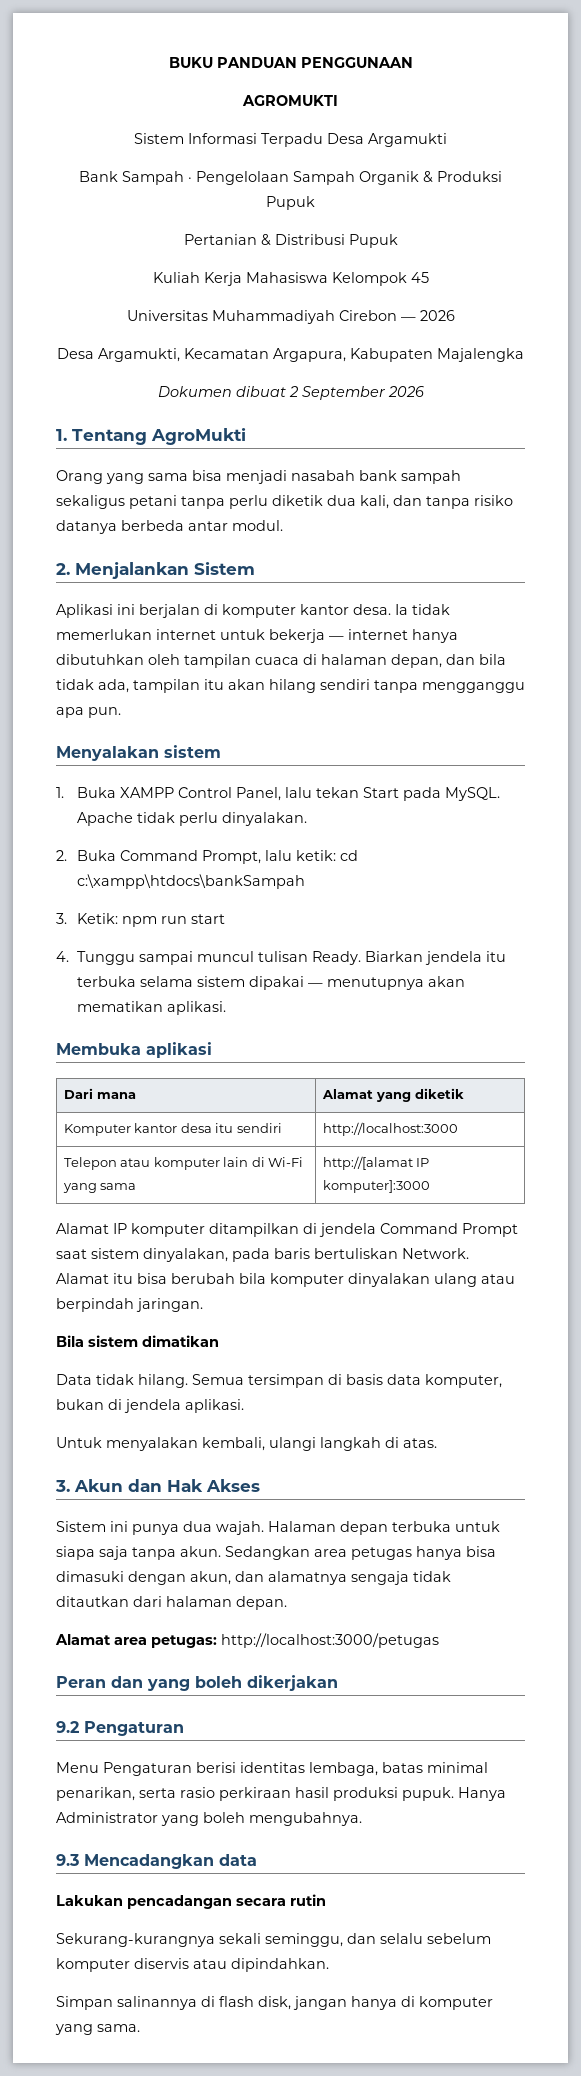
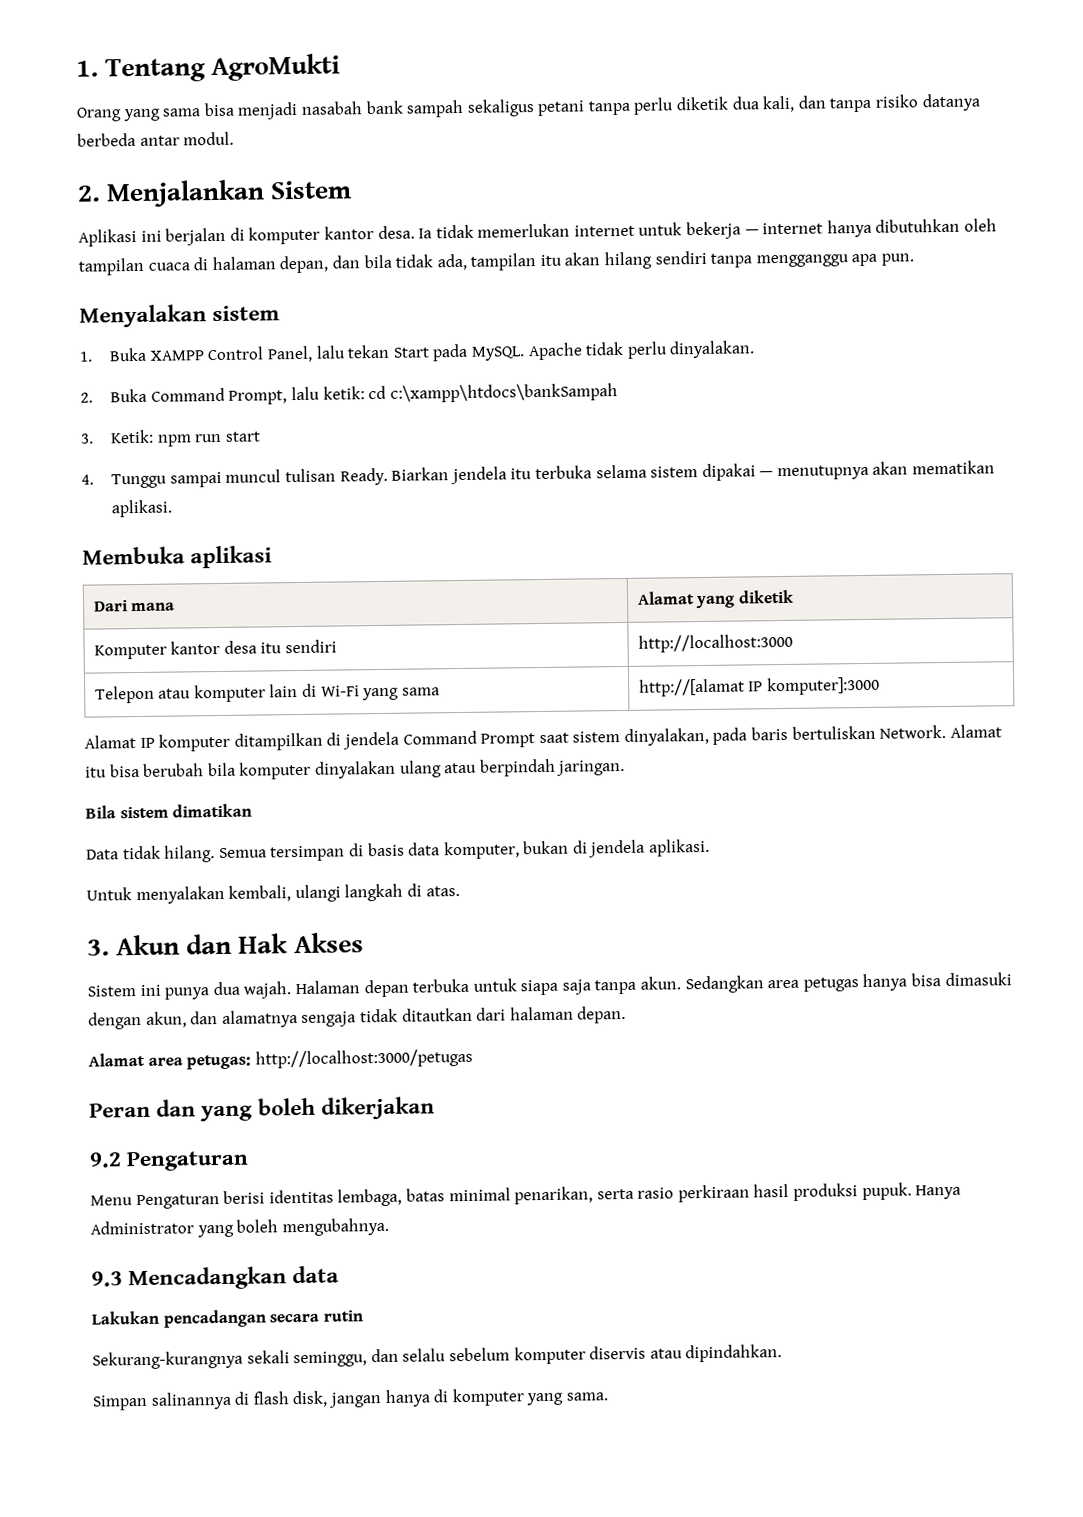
- BUKU PANDUAN PENGGUNAAN
- AGROMUKTI
- Sistem Informasi Terpadu Desa Argamukti
- Bank Sampah · Pengelolaan Sampah Organik & Produksi Pupuk
- Pertanian & Distribusi Pupuk
- Kuliah Kerja Mahasiswa Kelompok 45
- Universitas Muhammadiyah Cirebon — 2026
- Desa Argamukti, Kecamatan Argapura, Kabupaten Majalengka
- Dokumen dibuat 2 September 2026

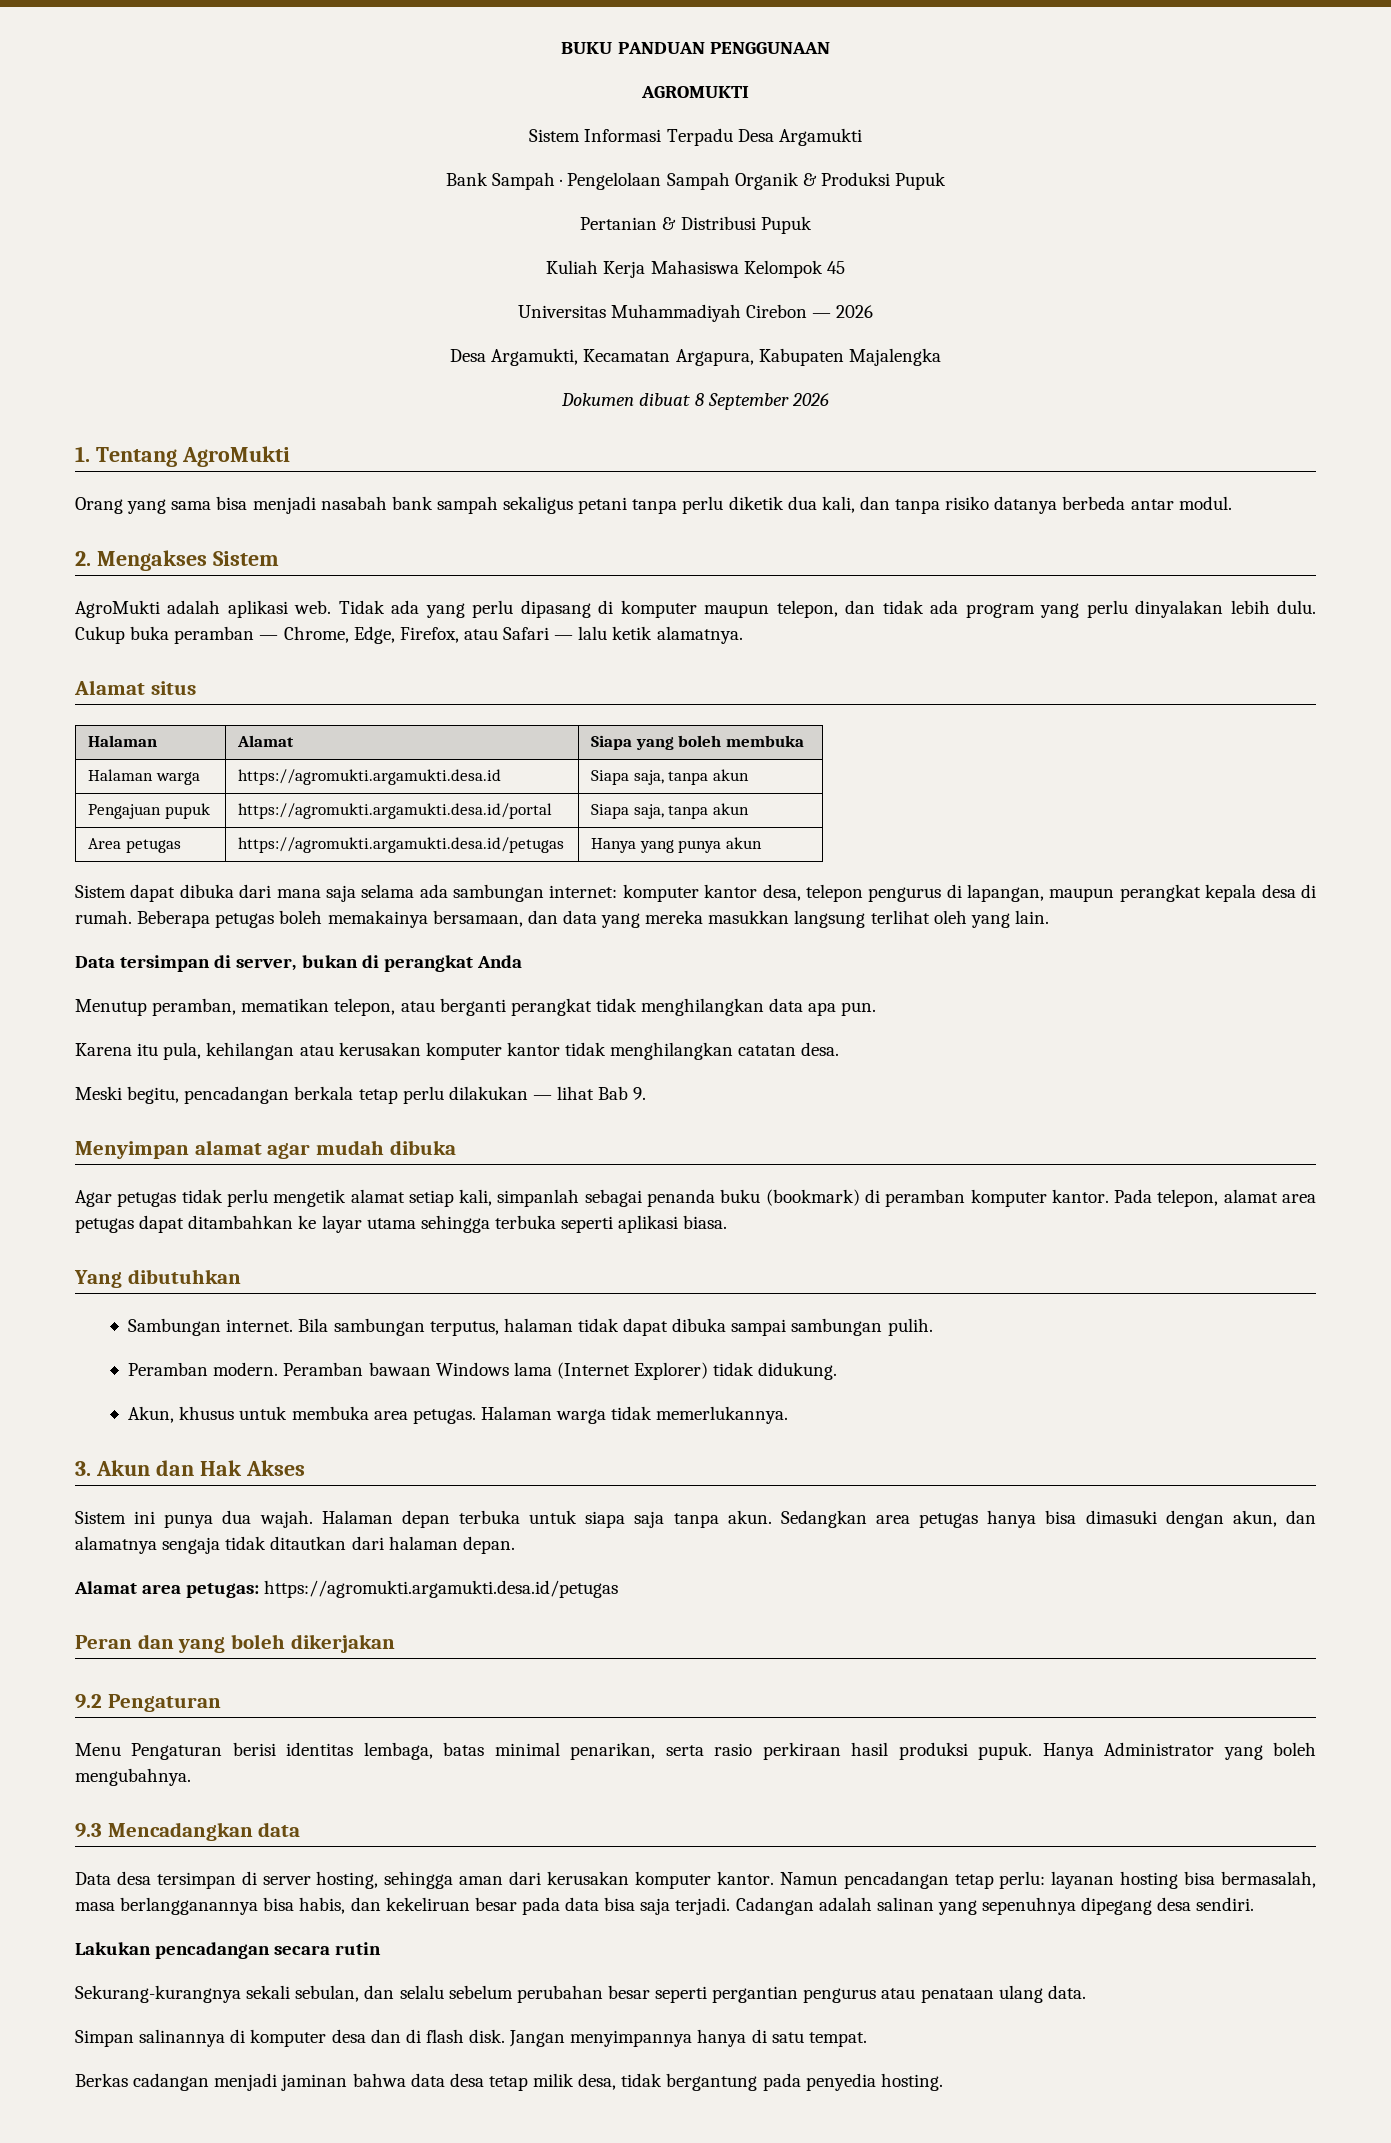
+ BUKU PANDUAN PENGGUNAAN
+ AGROMUKTI
+ Sistem Informasi Terpadu Desa Argamukti
+ Bank Sampah · Pengelolaan Sampah Organik & Produksi Pupuk
+ Pertanian & Distribusi Pupuk
+ Kuliah Kerja Mahasiswa Kelompok 45
+ Universitas Muhammadiyah Cirebon — 2026
+ Desa Argamukti, Kecamatan Argapura, Kabupaten Majalengka
+ Dokumen dibuat 8 September 2026
- 2. Menjalankan Sistem
+ 2. Mengakses Sistem
- Aplikasi ini berjalan di komputer kantor desa. Ia tidak memerlukan internet untuk bekerja — internet hanya dibutuhkan oleh tampilan cuaca di halaman depan, dan bila tidak ada, tampilan itu akan hilang sendiri tanpa mengganggu apa pun.
- Menyalakan sistem
- 1. Buka XAMPP Control Panel, lalu tekan Start pada MySQL. Apache tidak perlu dinyalakan.
- 2. Buka Command Prompt, lalu ketik: cd c:\xampp\htdocs\bankSampah
- 3. Ketik: npm run start
- 4. Tunggu sampai muncul tulisan Ready. Biarkan jendela itu terbuka selama sistem dipakai — menutupnya akan mematikan aplikasi.
- Membuka aplikasi
- Dari mana | Alamat yang diketik
- Komputer kantor desa itu sendiri | http://localhost:3000
- Telepon atau komputer lain di Wi-Fi yang sama | http://[alamat IP komputer]:3000
- Alamat IP komputer ditampilkan di jendela Command Prompt saat sistem dinyalakan, pada baris bertuliskan Network. Alamat itu bisa berubah bila komputer dinyalakan ulang atau berpindah jaringan.
- Bila sistem dimatikan
- Data tidak hilang. Semua tersimpan di basis data komputer, bukan di jendela aplikasi.
- Untuk menyalakan kembali, ulangi langkah di atas.
+ AgroMukti adalah aplikasi web. Tidak ada yang perlu dipasang di komputer maupun telepon, dan tidak ada program yang perlu dinyalakan lebih dulu. Cukup buka peramban — Chrome, Edge, Firefox, atau Safari — lalu ketik alamatnya.
+ Alamat situs
+ Halaman | Alamat | Siapa yang boleh membuka
+ Halaman warga | https://agromukti.argamukti.desa.id | Siapa saja, tanpa akun
+ Pengajuan pupuk | https://agromukti.argamukti.desa.id/portal | Siapa saja, tanpa akun
+ Area petugas | https://agromukti.argamukti.desa.id/petugas | Hanya yang punya akun
+ Sistem dapat dibuka dari mana saja selama ada sambungan internet: komputer kantor desa, telepon pengurus di lapangan, maupun perangkat kepala desa di rumah. Beberapa petugas boleh memakainya bersamaan, dan data yang mereka masukkan langsung terlihat oleh yang lain.
+ Data tersimpan di server, bukan di perangkat Anda
+ Menutup peramban, mematikan telepon, atau berganti perangkat tidak menghilangkan data apa pun.
+ Karena itu pula, kehilangan atau kerusakan komputer kantor tidak menghilangkan catatan desa.
+ Meski begitu, pencadangan berkala tetap perlu dilakukan — lihat Bab 9.
+ Menyimpan alamat agar mudah dibuka
+ Agar petugas tidak perlu mengetik alamat setiap kali, simpanlah sebagai penanda buku (bookmark) di peramban komputer kantor. Pada telepon, alamat area petugas dapat ditambahkan ke layar utama sehingga terbuka seperti aplikasi biasa.
+ Yang dibutuhkan
+ Sambungan internet. Bila sambungan terputus, halaman tidak dapat dibuka sampai sambungan pulih.
+ Peramban modern. Peramban bawaan Windows lama (Internet Explorer) tidak didukung.
+ Akun, khusus untuk membuka area petugas. Halaman warga tidak memerlukannya.
- Alamat area petugas: http://localhost:3000/petugas
+ Alamat area petugas: https://agromukti.argamukti.desa.id/petugas
+ Data desa tersimpan di server hosting, sehingga aman dari kerusakan komputer kantor. Namun pencadangan tetap perlu: layanan hosting bisa bermasalah, masa berlangganannya bisa habis, dan kekeliruan besar pada data bisa saja terjadi. Cadangan adalah salinan yang sepenuhnya dipegang desa sendiri.
- Sekurang-kurangnya sekali seminggu, dan selalu sebelum komputer diservis atau dipindahkan.
- Simpan salinannya di flash disk, jangan hanya di komputer yang sama.
+ Sekurang-kurangnya sekali sebulan, dan selalu sebelum perubahan besar seperti pergantian pengurus atau penataan ulang data.
+ Simpan salinannya di komputer desa dan di flash disk. Jangan menyimpannya hanya di satu tempat.
+ Berkas cadangan menjadi jaminan bahwa data desa tetap milik desa, tidak bergantung pada penyedia hosting.

